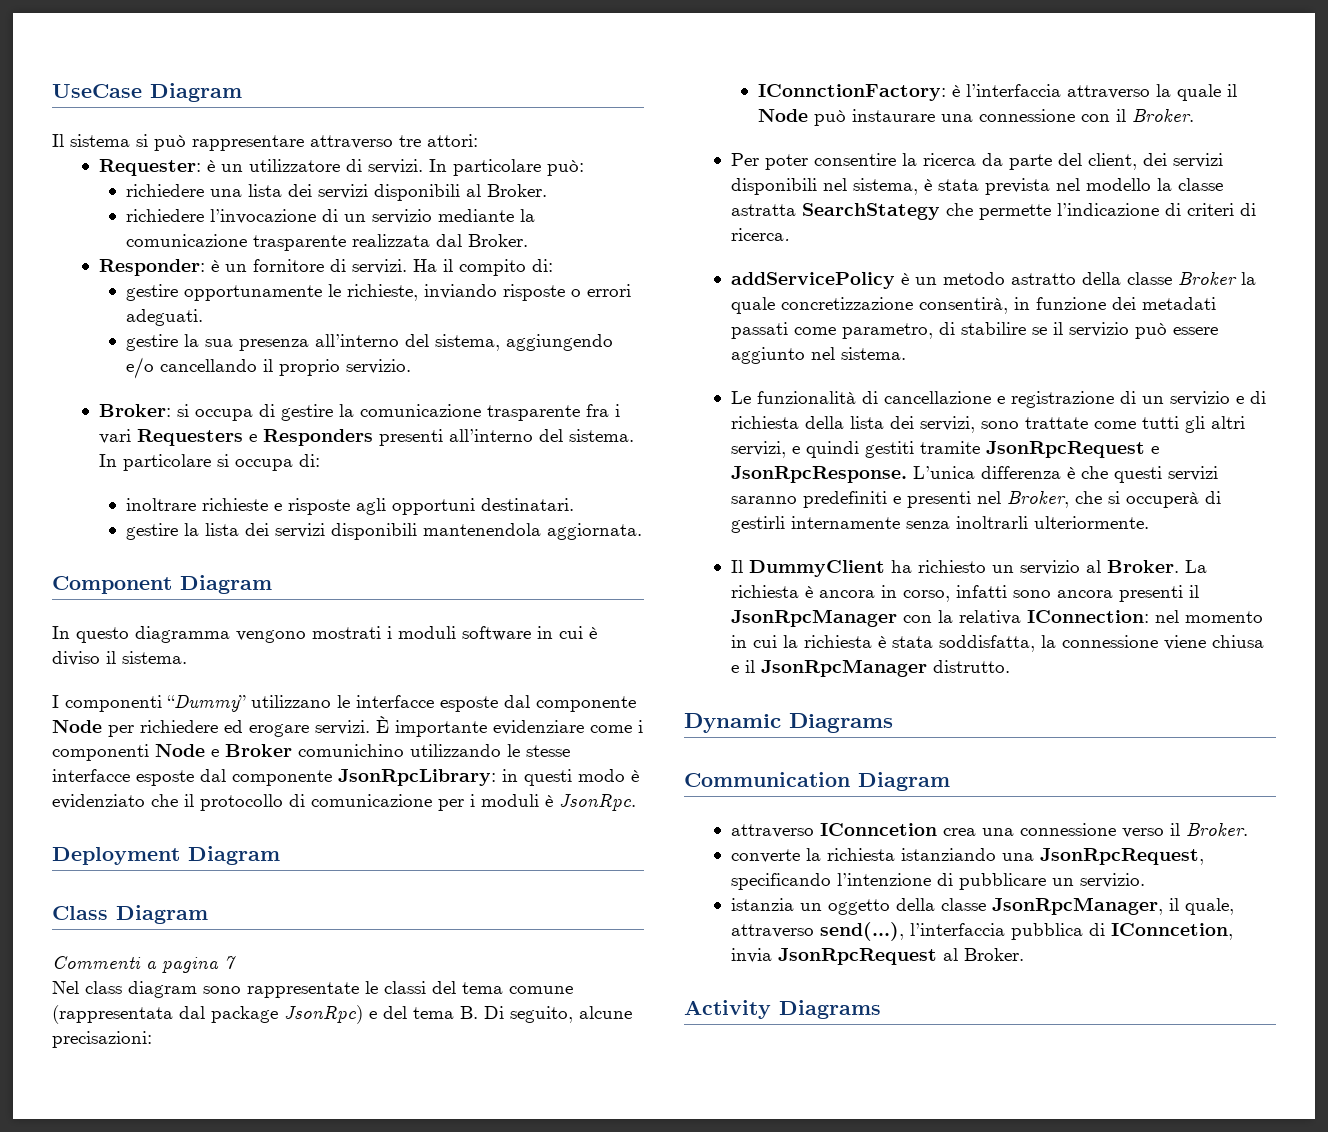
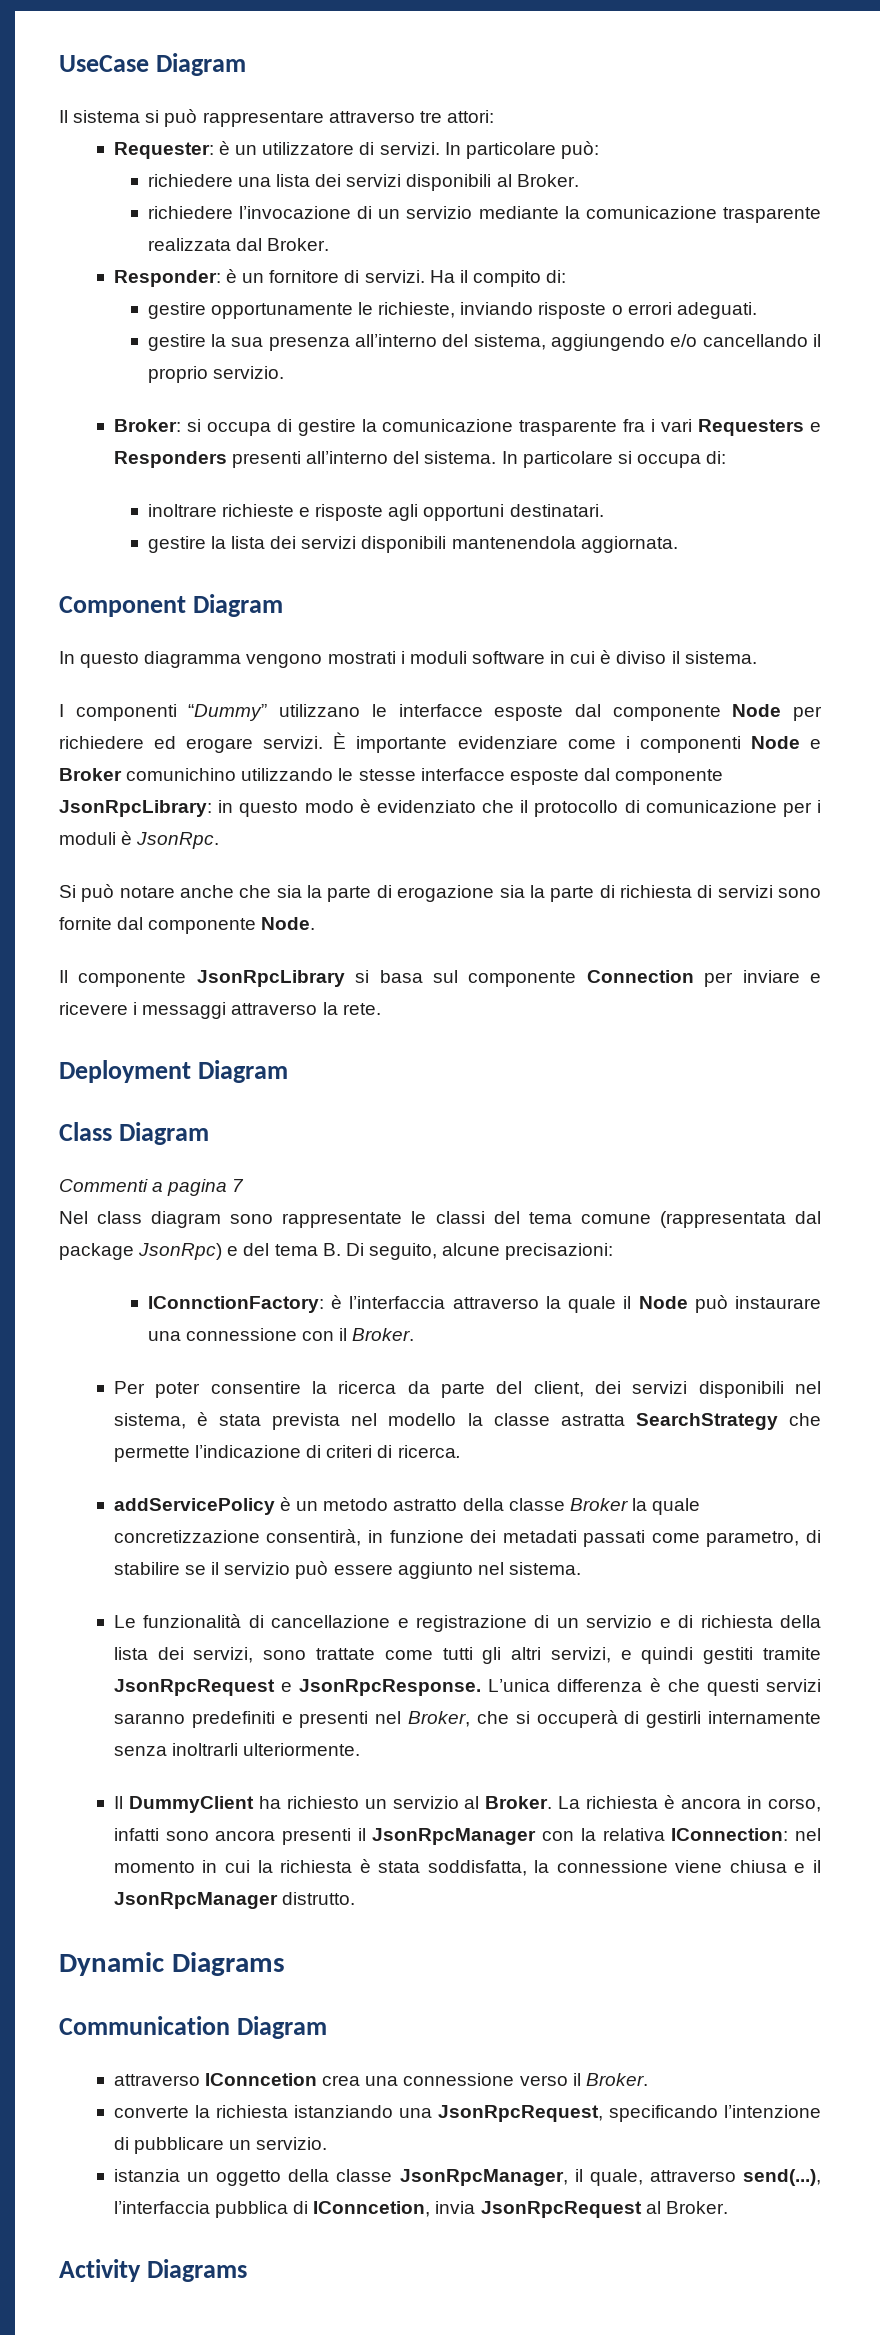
- È importante evidenziare come i componenti Node e Broker comunichino utilizzando le stesse interfacce esposte dal componente JsonRpcLibrary: in questi modo è evidenziato che il protocollo di comunicazione per i moduli è JsonRpc.
+ È importante evidenziare come i componenti Node e Broker comunichino utilizzando le stesse interfacce esposte dal componente JsonRpcLibrary: in questo modo è evidenziato che il protocollo di comunicazione per i moduli è JsonRpc.
+ Si può notare anche che sia la parte di erogazione sia la parte di richiesta di servizi sono fornite dal componente Node.
+ Il componente JsonRpcLibrary si basa sul componente Connection per inviare e ricevere i messaggi attraverso la rete.
- Per poter consentire la ricerca da parte del client, dei servizi disponibili nel sistema, è stata prevista nel modello la classe astratta SearchStategy che permette l’indicazione di criteri di ricerca.
+ Per poter consentire la ricerca da parte del client, dei servizi disponibili nel sistema, è stata prevista nel modello la classe astratta SearchStrategy che permette l’indicazione di criteri di ricerca.

